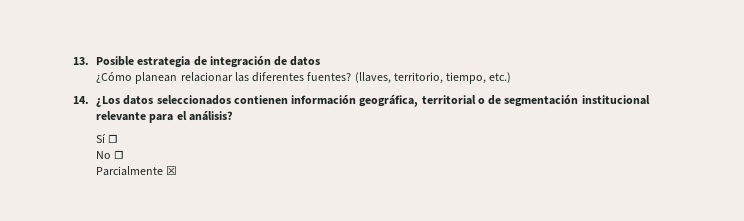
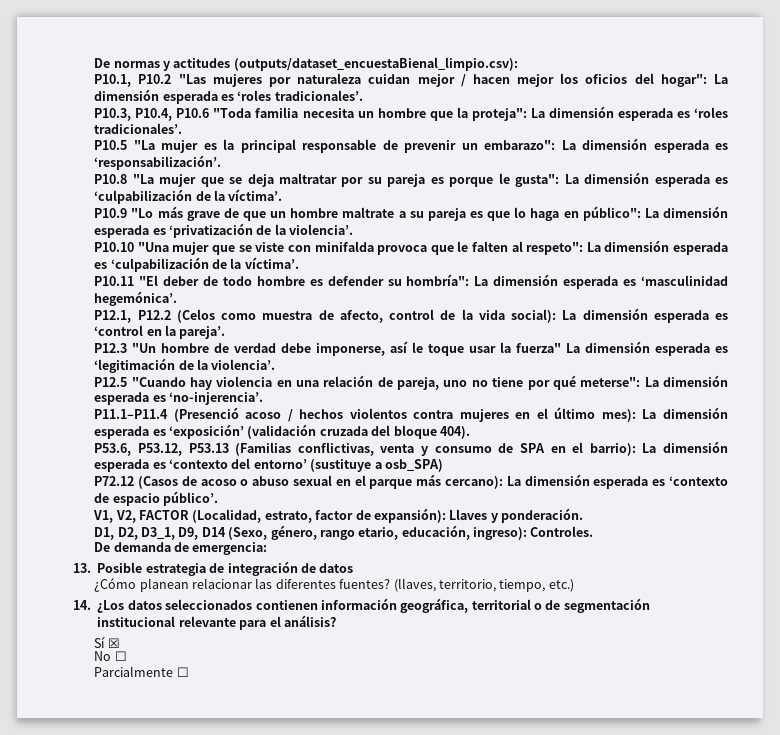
+ De normas y actitudes (outputs/dataset_encuestaBienal_limpio.csv):
+ P10.1, P10.2 "Las mujeres por naturaleza cuidan mejor / hacen mejor los oficios del hogar": La dimensión esperada es ‘roles tradicionales’.
+ P10.3, P10.4, P10.6 "Toda familia necesita un hombre que la proteja": La dimensión esperada es ‘roles tradicionales’.
+ P10.5 "La mujer es la principal responsable de prevenir un embarazo": La dimensión esperada es ‘responsabilización’.
+ P10.8 "La mujer que se deja maltratar por su pareja es porque le gusta": La dimensión esperada es ‘culpabilización de la víctima’.
+ P10.9 "Lo más grave de que un hombre maltrate a su pareja es que lo haga en público": La dimensión esperada es ‘privatización de la violencia’.
+ P10.10 "Una mujer que se viste con minifalda provoca que le falten al respeto": La dimensión esperada es ‘culpabilización de la víctima’.
+ P10.11 "El deber de todo hombre es defender su hombría": La dimensión esperada es ‘masculinidad hegemónica’.
+ P12.1, P12.2 (Celos como muestra de afecto, control de la vida social): La dimensión esperada es ‘control en la pareja’.
+ P12.3 "Un hombre de verdad debe imponerse, así le toque usar la fuerza" La dimensión esperada es ‘legitimación de la violencia’.
+ P12.5 "Cuando hay violencia en una relación de pareja, uno no tiene por qué meterse": La dimensión esperada es ‘no-injerencia’.
+ P11.1–P11.4 (Presenció acoso / hechos violentos contra mujeres en el último mes): La dimensión esperada es ‘exposición’ (validación cruzada del bloque 404).
+ P53.6, P53.12, P53.13 (Familias conflictivas, venta y consumo de SPA en el barrio): La dimensión esperada es ‘contexto del entorno’ (sustituye a osb_SPA)
+ P72.12 (Casos de acoso o abuso sexual en el parque más cercano): La dimensión esperada es ‘contexto de espacio público’.
+ V1, V2, FACTOR (Localidad, estrato, factor de expansión): Llaves y ponderación.
+ D1, D2, D3_1, D9, D14 (Sexo, género, rango etario, educación, ingreso): Controles.
+ De demanda de emergencia:
- Sí ☐
+ Sí ☒
- Parcialmente ☒
+ Parcialmente ☐

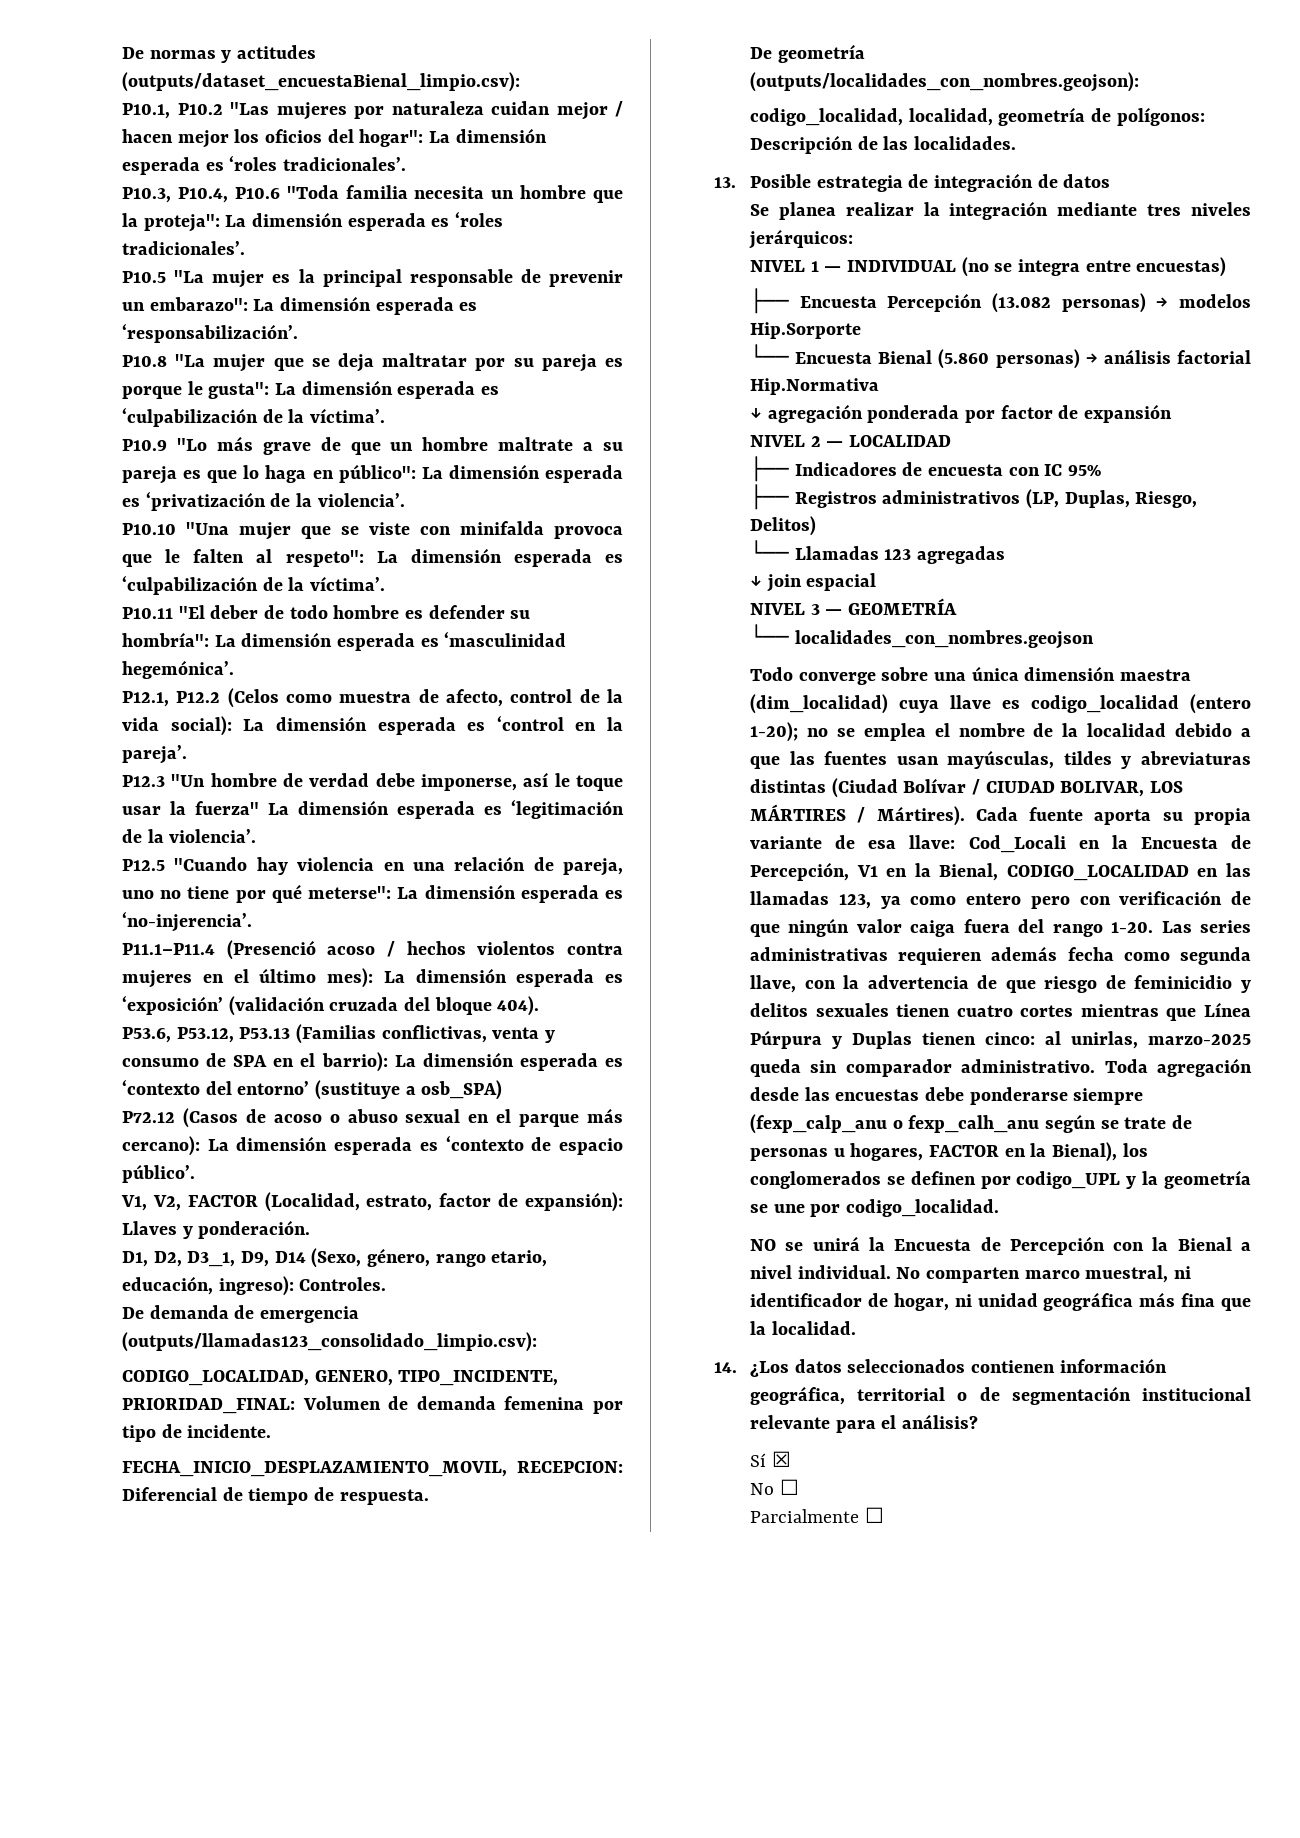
- De demanda de emergencia:
+ De demanda de emergencia (outputs/llamadas123_consolidado_limpio.csv):
+ CODIGO_LOCALIDAD, GENERO, TIPO_INCIDENTE, PRIORIDAD_FINAL: Volumen de demanda femenina por tipo de incidente.
+ FECHA_INICIO_DESPLAZAMIENTO_MOVIL, RECEPCION: Diferencial de tiempo de respuesta.
+ De geometría (outputs/localidades_con_nombres.geojson):
+ codigo_localidad, localidad, geometría de polígonos: Descripción de las localidades.
- ¿Cómo planean relacionar las diferentes fuentes? (llaves, territorio, tiempo, etc.)
+ Se planea realizar la integración mediante tres niveles jerárquicos:
+ NIVEL 1 — INDIVIDUAL (no se integra entre encuestas)
+ ├── Encuesta Percepción (13.082 personas) → modelos Hip.Sorporte
+ └── Encuesta Bienal (5.860 personas) → análisis factorial Hip.Normativa
+ ↓ agregación ponderada por factor de expansión
+ NIVEL 2 — LOCALIDAD
+ ├── Indicadores de encuesta con IC 95%
+ ├── Registros administrativos (LP, Duplas, Riesgo, Delitos)
+ └── Llamadas 123 agregadas
+ ↓ join espacial
+ NIVEL 3 — GEOMETRÍA
+ └── localidades_con_nombres.geojson
+ Todo converge sobre una única dimensión maestra (dim_localidad) cuya llave es codigo_localidad (entero 1-20); no se emplea el nombre de la localidad debido a que las fuentes usan mayúsculas, tildes y abreviaturas distintas (Ciudad Bolívar / CIUDAD BOLIVAR, LOS MÁRTIRES / Mártires). Cada fuente aporta su propia variante de esa llave: Cod_Locali en la Encuesta de Percepción, V1 en la Bienal, CODIGO_LOCALIDAD en las llamadas 123, ya como entero pero con verificación de que ningún valor caiga fuera del rango 1-20. Las series administrativas requieren además fecha como segunda llave, con la advertencia de que riesgo de feminicidio y delitos sexuales tienen cuatro cortes mientras que Línea Púrpura y Duplas tienen cinco: al unirlas, marzo-2025 queda sin comparador administrativo. Toda agregación desde las encuestas debe ponderarse siempre (fexp_calp_anu o fexp_calh_anu según se trate de personas u hogares, FACTOR en la Bienal), los conglomerados se definen por codigo_UPL y la geometría se une por codigo_localidad.
+ NO se unirá la Encuesta de Percepción con la Bienal a nivel individual. No comparten marco muestral, ni identificador de hogar, ni unidad geográfica más fina que la localidad.

